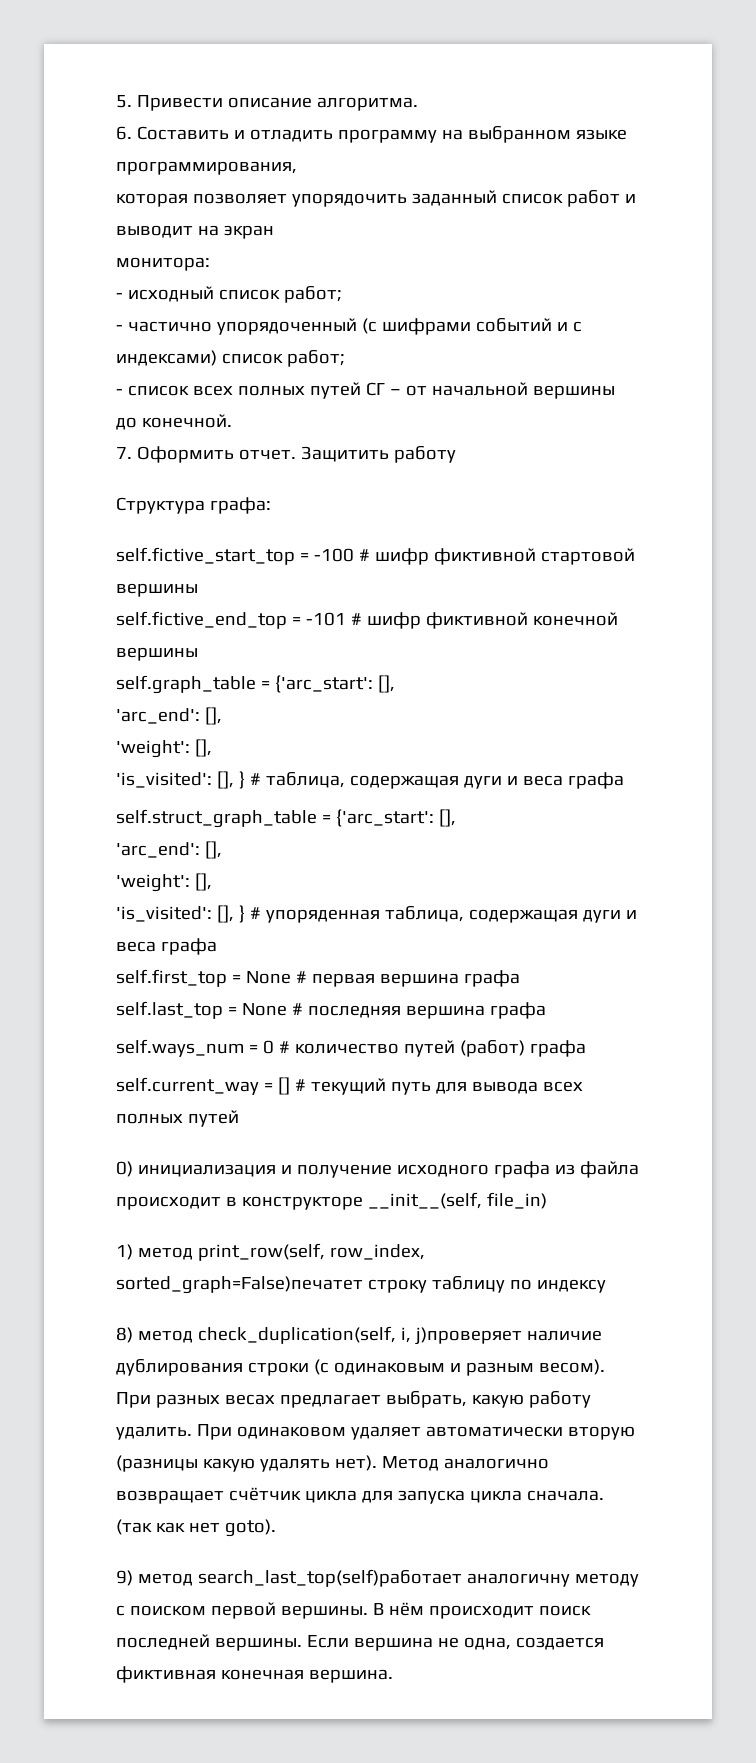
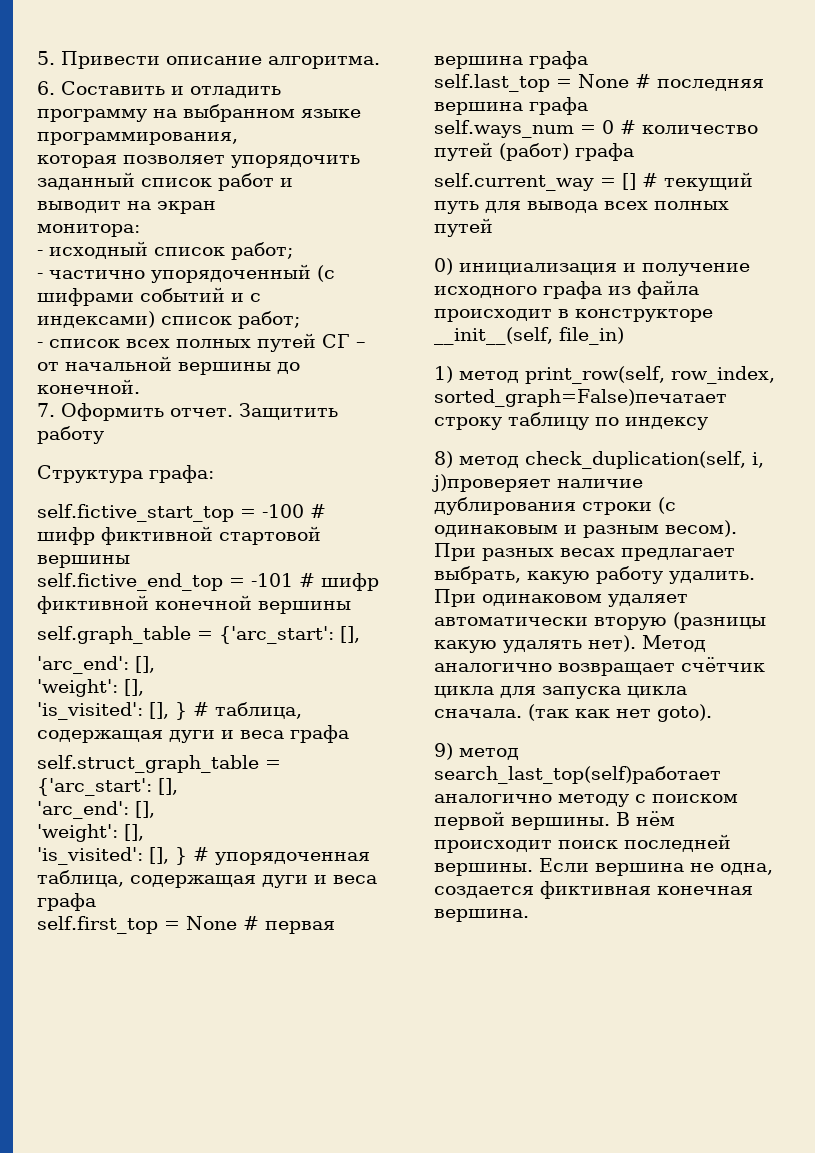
- 'is_visited': [], } # упоряденная таблица, содержащая дуги и веса графа
+ 'is_visited': [], } # упорядоченная таблица, содержащая дуги и веса графа
- 1) метод print_row(self, row_index, sorted_graph=False)печатет строку таблицу по индексу
+ 1) метод print_row(self, row_index, sorted_graph=False)печатает строку таблицу по индексу
- 9) метод search_last_top(self)работает аналогичну методу с поиском первой вершины.
+ 9) метод search_last_top(self)работает аналогично методу с поиском первой вершины.

